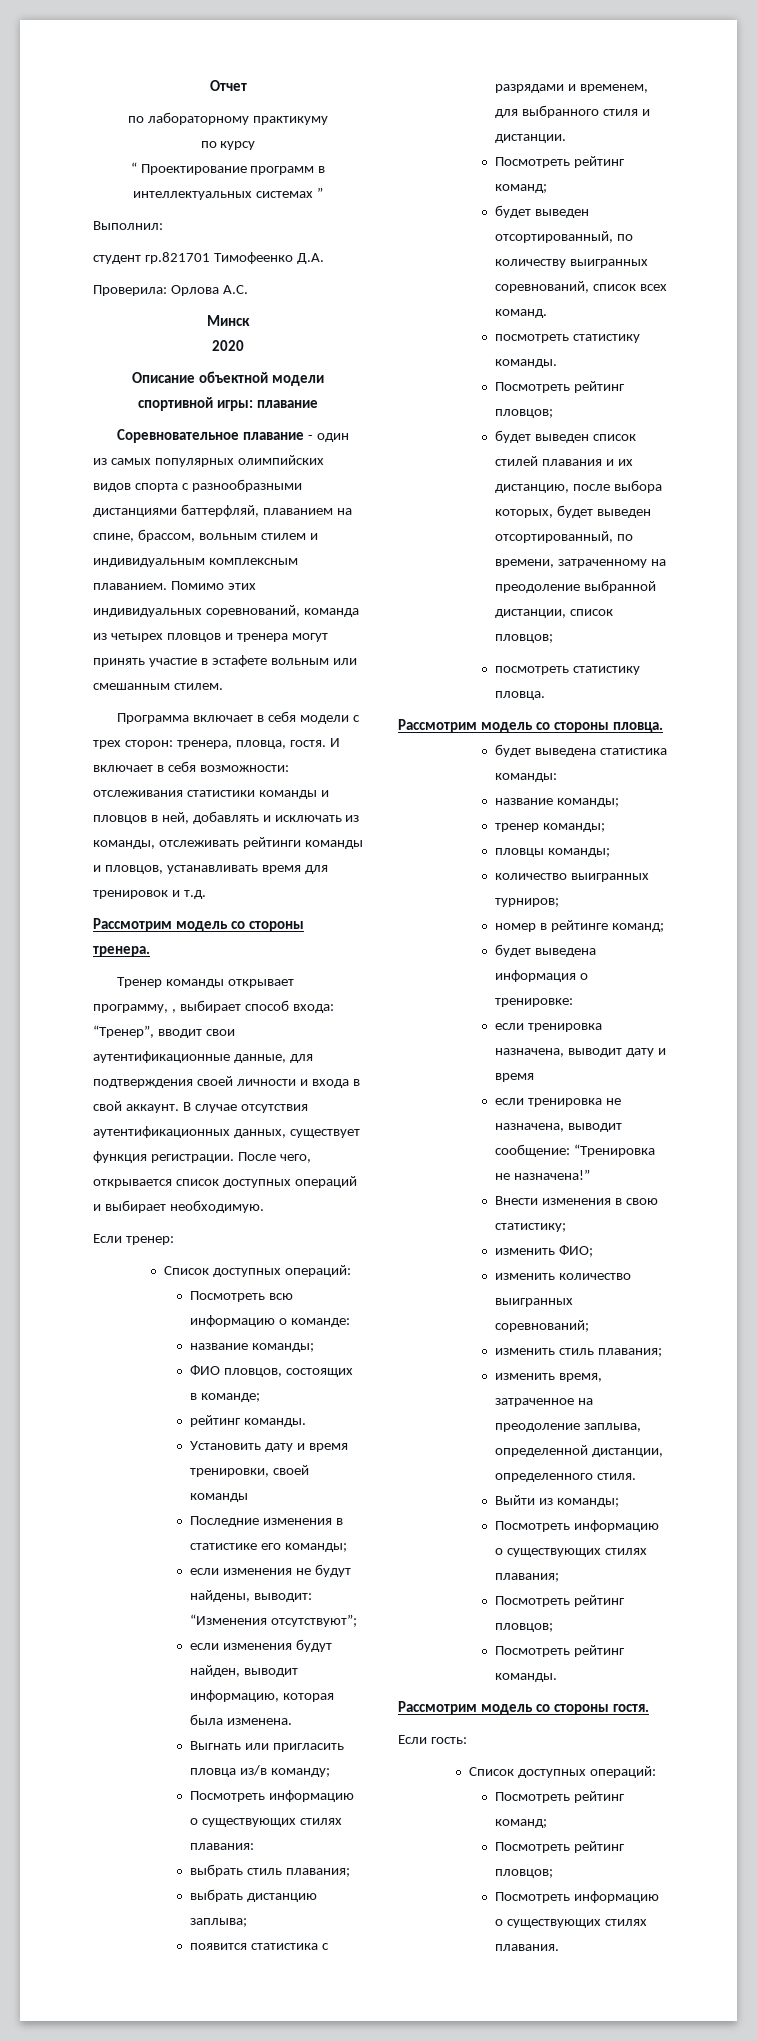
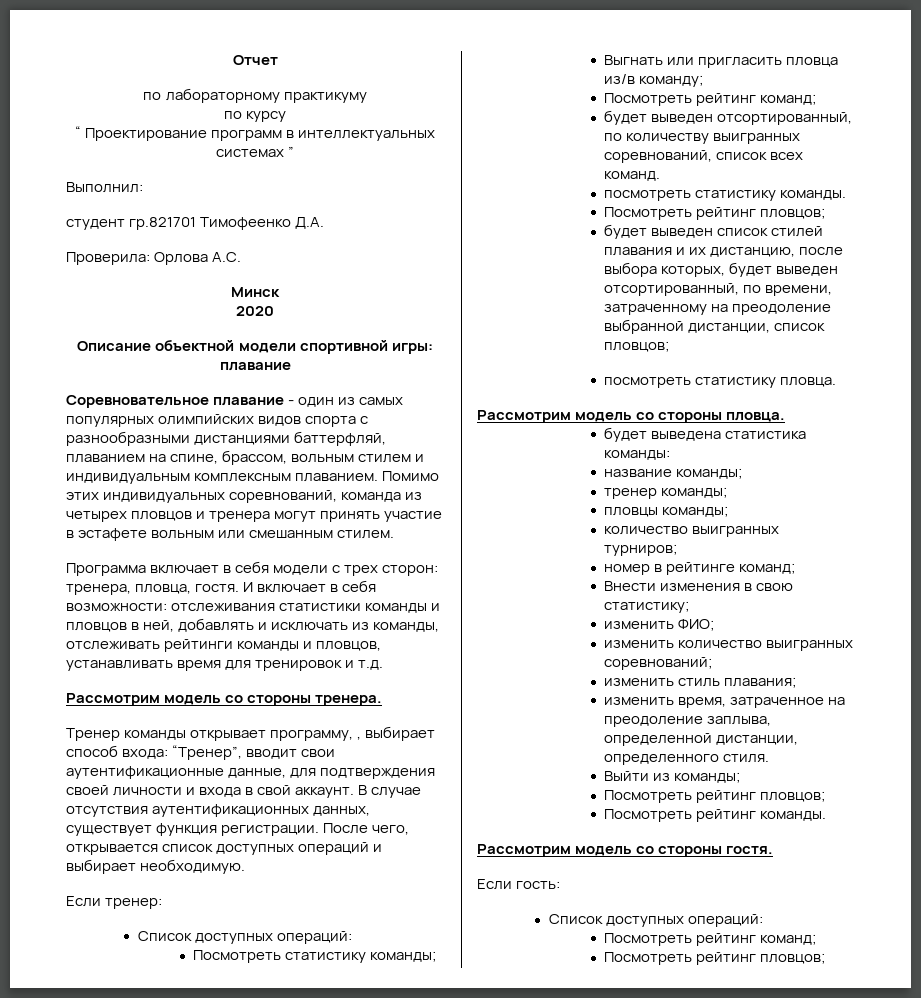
- Посмотреть всю информацию о команде:
- название команды;
- ФИО пловцов, состоящих в команде;
- рейтинг команды.
- Установить дату и время тренировки, своей команды
- Последние изменения в статистике его команды;
- если изменения не будут найдены, выводит: “Изменения отсутствуют”;
- если изменения будут найден, выводит информацию, которая была изменена.
+ Посмотреть статистику команды;
- Посмотреть информацию о существующих стилях плавания:
- выбрать стиль плавания;
- выбрать дистанцию заплыва;
- появится статистика с разрядами и временем, для выбранного стиля и дистанции.
- будет выведена информация о тренировке:
- если тренировка назначена, выводит дату и время
- если тренировка не назначена, выводит сообщение: “Тренировка не назначена!”
- Посмотреть информацию о существующих стилях плавания;
- Посмотреть информацию о существующих стилях плавания.

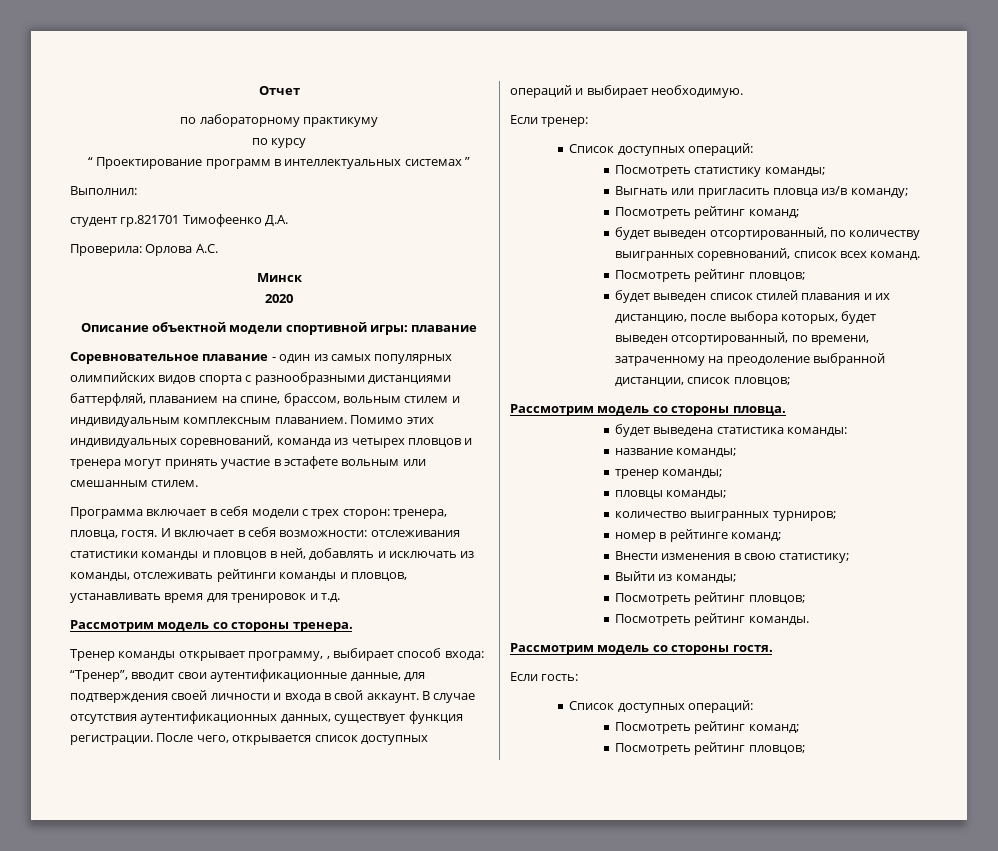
- посмотреть статистику команды.
- посмотреть статистику пловца.
- изменить ФИО;
- изменить количество выигранных соревнований;
- изменить стиль плавания;
- изменить время, затраченное на преодоление заплыва, определенной дистанции, определенного стиля.

